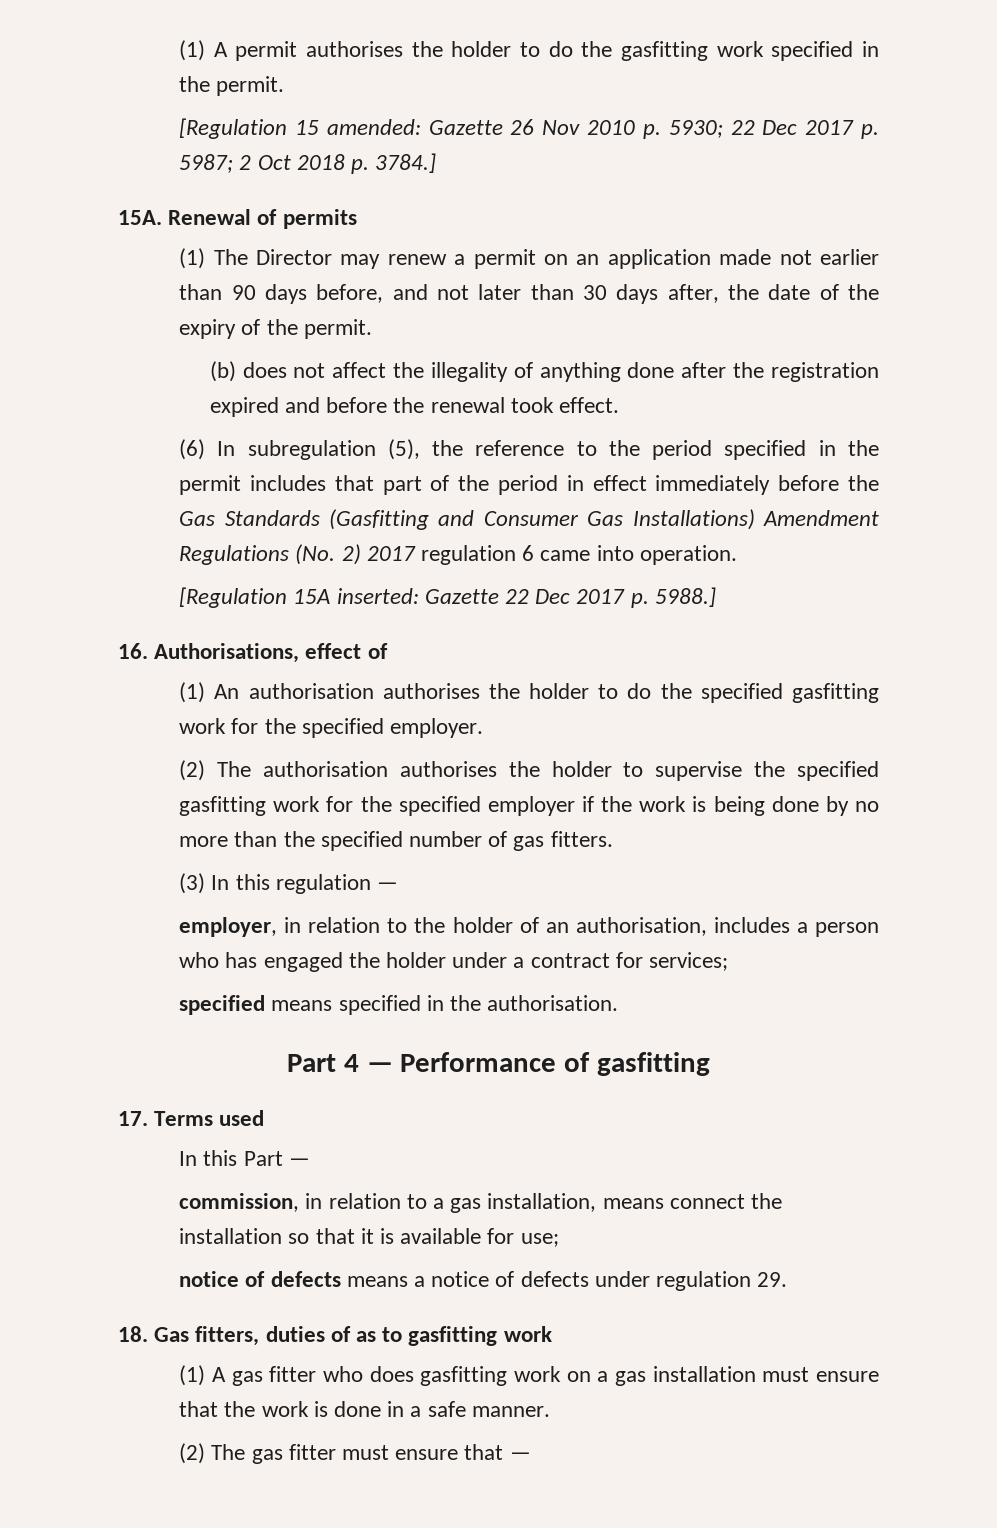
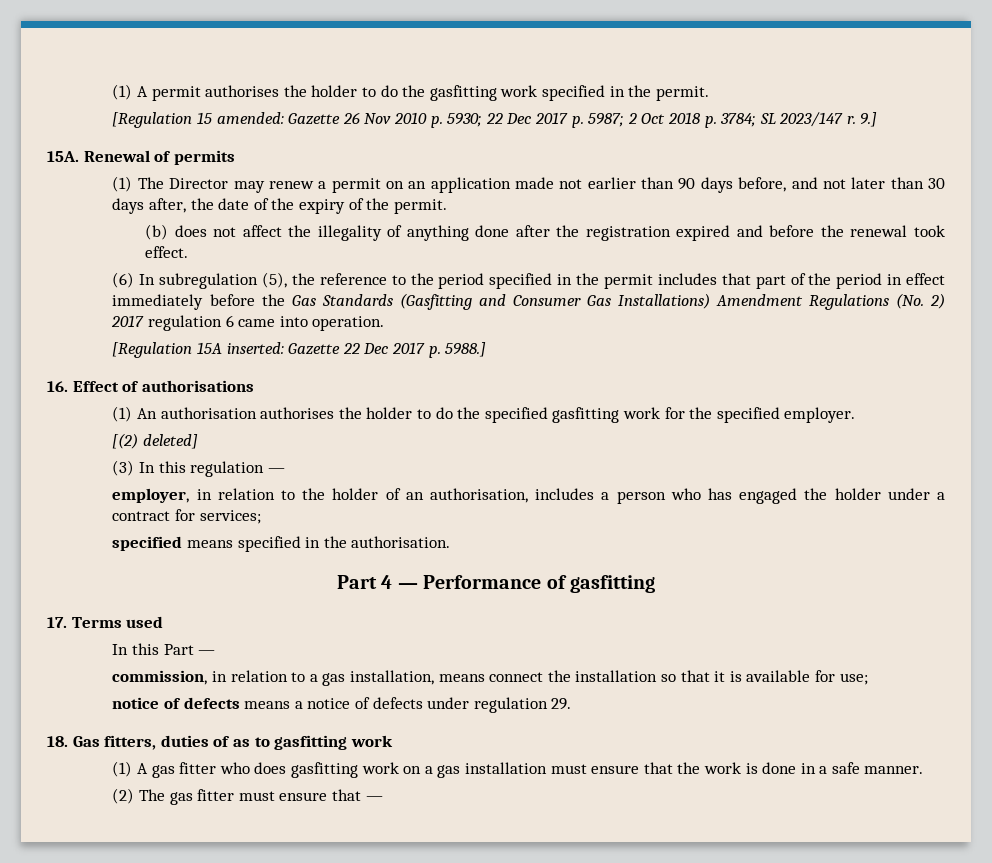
- [Regulation 15 amended: Gazette 26 Nov 2010 p. 5930; 22 Dec 2017 p. 5987; 2 Oct 2018 p. 3784.]
+ [Regulation 15 amended: Gazette 26 Nov 2010 p. 5930; 22 Dec 2017 p. 5987; 2 Oct 2018 p. 3784; SL 2023/147 r. 9.]
- 16. Authorisations, effect of
+ 16. Effect of authorisations
- (2) The authorisation authorises the holder to supervise the specified gasfitting work for the specified employer if the work is being done by no more than the specified number of gas fitters.
+ [(2) deleted]

